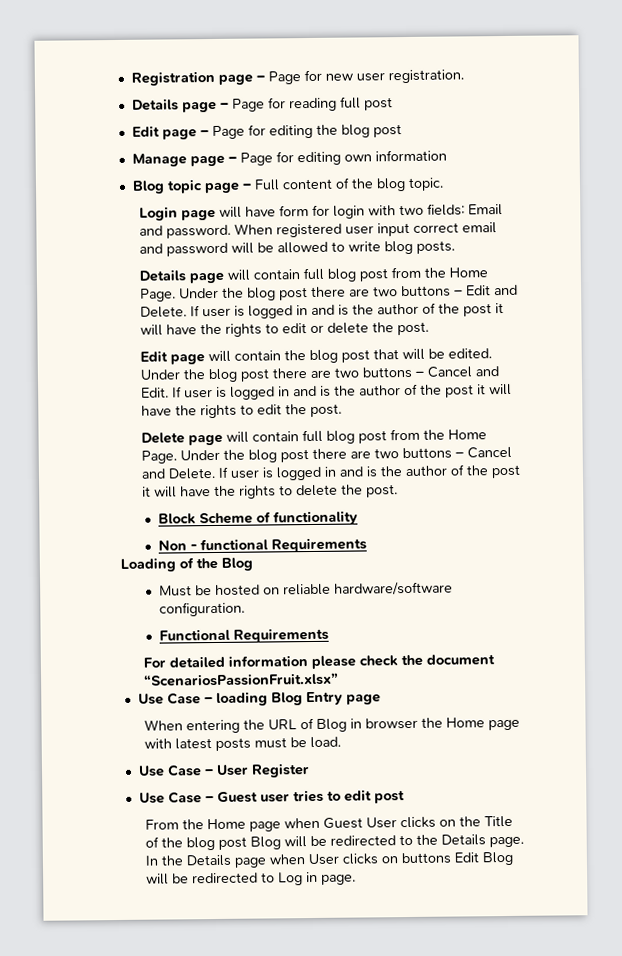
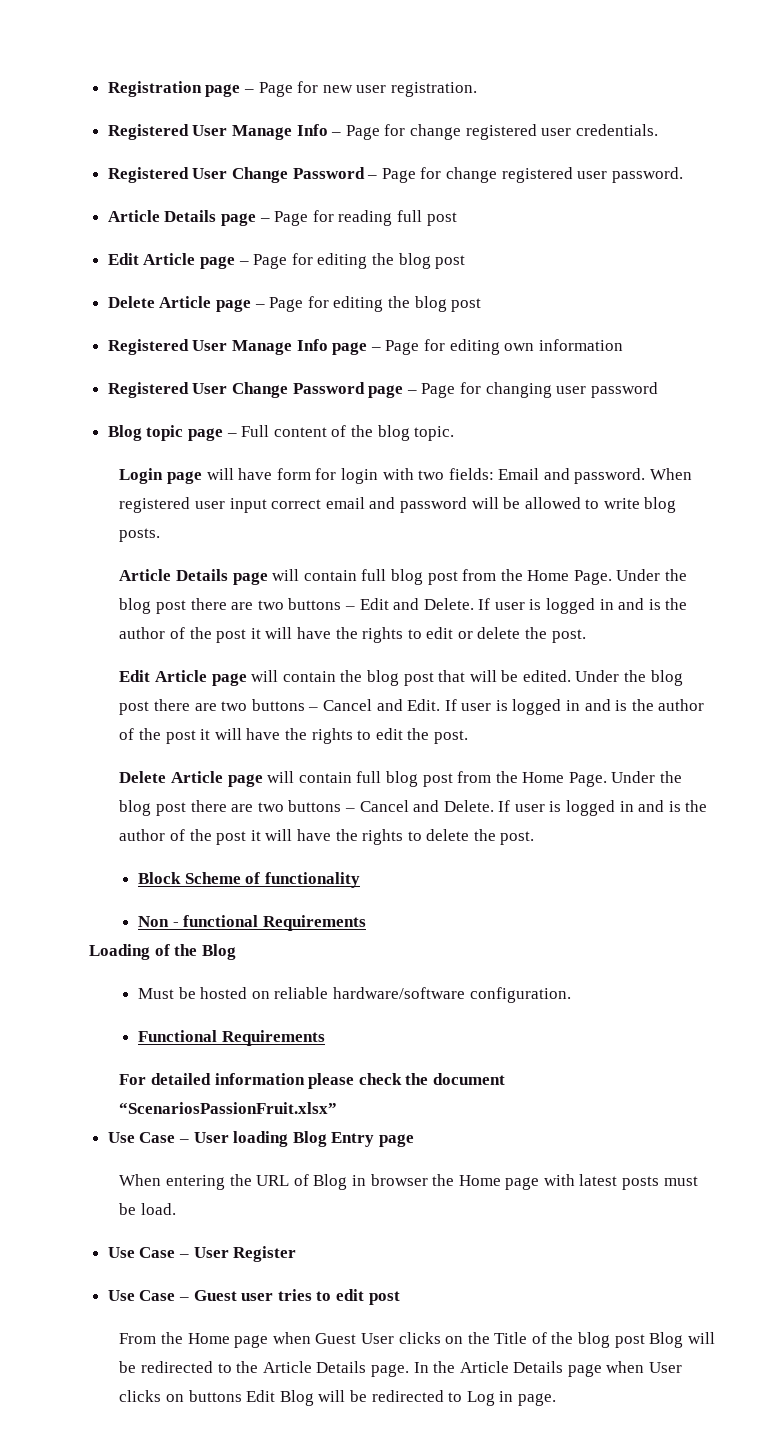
- Details page – Page for reading full post
+ Registered User Manage Info – Page for change registered user credentials.
+ Registered User Change Password – Page for change registered user password.
+ Article Details page – Page for reading full post
- Edit page – Page for editing the blog post
- Manage page – Page for editing own information
+ Edit Article page – Page for editing the blog post
+ Delete Article page – Page for editing the blog post
+ Registered User Manage Info page – Page for editing own information
+ Registered User Change Password page – Page for changing user password
- Details page will contain full blog post from the Home Page.
+ Article Details page will contain full blog post from the Home Page.
- Edit page will contain the blog post that will be edited.
+ Edit Article page will contain the blog post that will be edited.
- Delete page will contain full blog post from the Home Page.
+ Delete Article page will contain full blog post from the Home Page.
- Use Case – loading Blog Entry page
+ Use Case – User loading Blog Entry page
- From the Home page when Guest User clicks on the Title of the blog post Blog will be redirected to the Details page.
+ From the Home page when Guest User clicks on the Title of the blog post Blog will be redirected to the Article Details page.
- In the Details page when User clicks on buttons Edit Blog will be redirected to Log in page.
+ In the Article Details page when User clicks on buttons Edit Blog will be redirected to Log in page.

